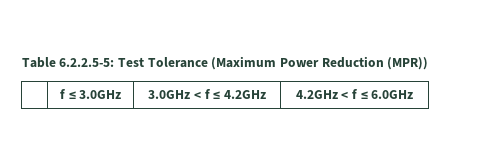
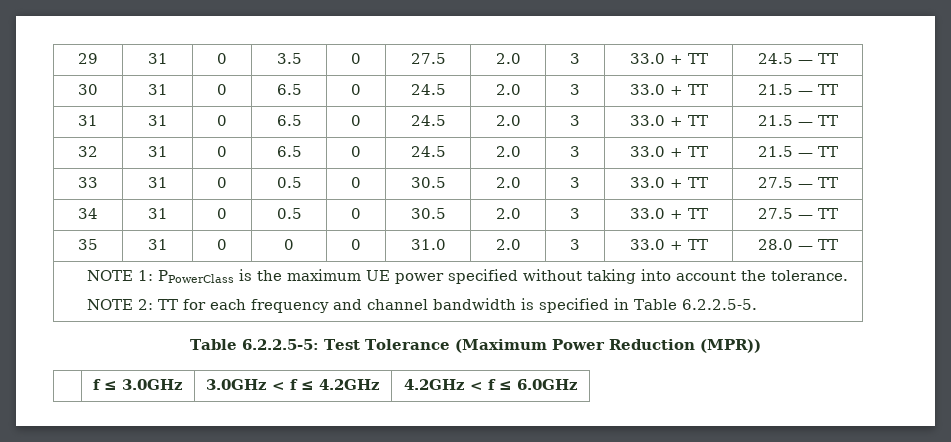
+ 29 | 31 | 0 | 3.5 | 0 | 27.5 | 2.0 | 3 | 33.0 + TT | 24.5 — TT
+ 30 | 31 | 0 | 6.5 | 0 | 24.5 | 2.0 | 3 | 33.0 + TT | 21.5 — TT
+ 31 | 31 | 0 | 6.5 | 0 | 24.5 | 2.0 | 3 | 33.0 + TT | 21.5 — TT
+ 32 | 31 | 0 | 6.5 | 0 | 24.5 | 2.0 | 3 | 33.0 + TT | 21.5 — TT
+ 33 | 31 | 0 | 0.5 | 0 | 30.5 | 2.0 | 3 | 33.0 + TT | 27.5 — TT
+ 34 | 31 | 0 | 0.5 | 0 | 30.5 | 2.0 | 3 | 33.0 + TT | 27.5 — TT
+ 35 | 31 | 0 | 0 | 0 | 31.0 | 2.0 | 3 | 33.0 + TT | 28.0 — TT
+ NOTE 1: PPowerClass is the maximum UE power specified without taking into account the tolerance.
+ NOTE 2: TT for each frequency and channel bandwidth is specified in Table 6.2.2.5-5.

